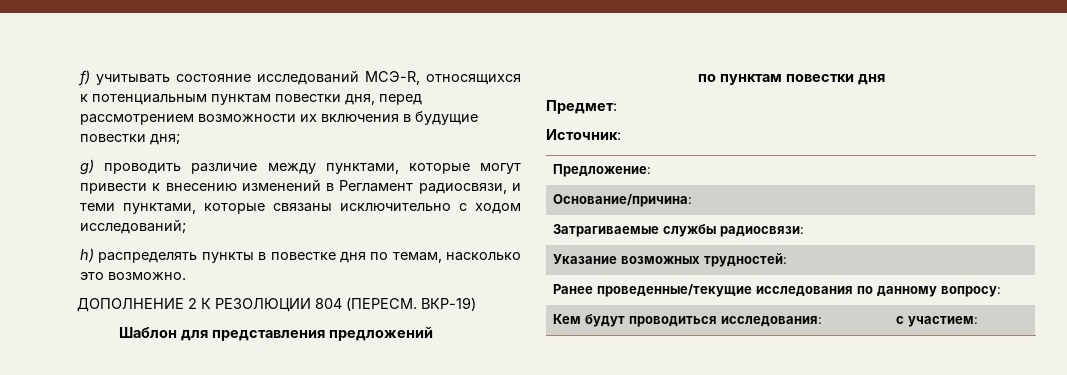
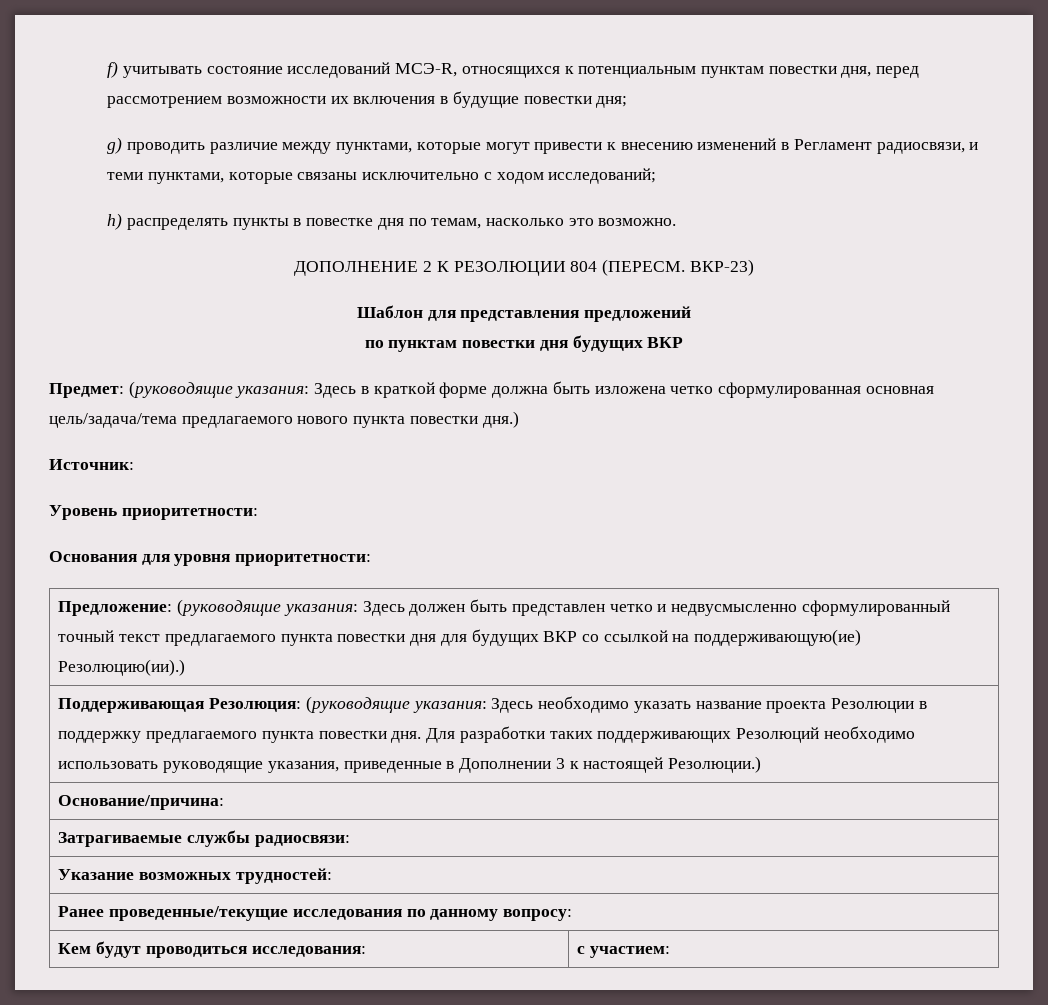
- ВКР-19)
+ ВКР-23)
- по пунктам повестки дня
+ по пунктам повестки дня будущих ВКР
- Предмет:
+ Предмет: (руководящие указания: Здесь в краткой форме должна быть изложена четко сформулированная основная цель/задача/тема предлагаемого нового пункта повестки дня.)
  Источник:
- Предложение:
+ Уровень приоритетности:
+ Основания для уровня приоритетности:
+ Предложение: (руководящие указания: Здесь должен быть представлен четко и недвусмысленно сформулированный точный текст предлагаемого пункта повестки дня для будущих ВКР со ссылкой на поддерживающую(ие) Резолюцию(ии).)
+ Поддерживающая Резолюция: (руководящие указания: Здесь необходимо указать название проекта Резолюции в поддержку предлагаемого пункта повестки дня. Для разработки таких поддерживающих Резолюций необходимо использовать руководящие указания, приведенные в Дополнении 3 к настоящей Резолюции.)

